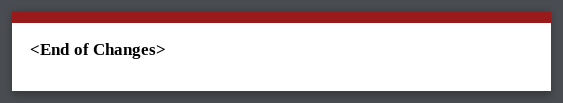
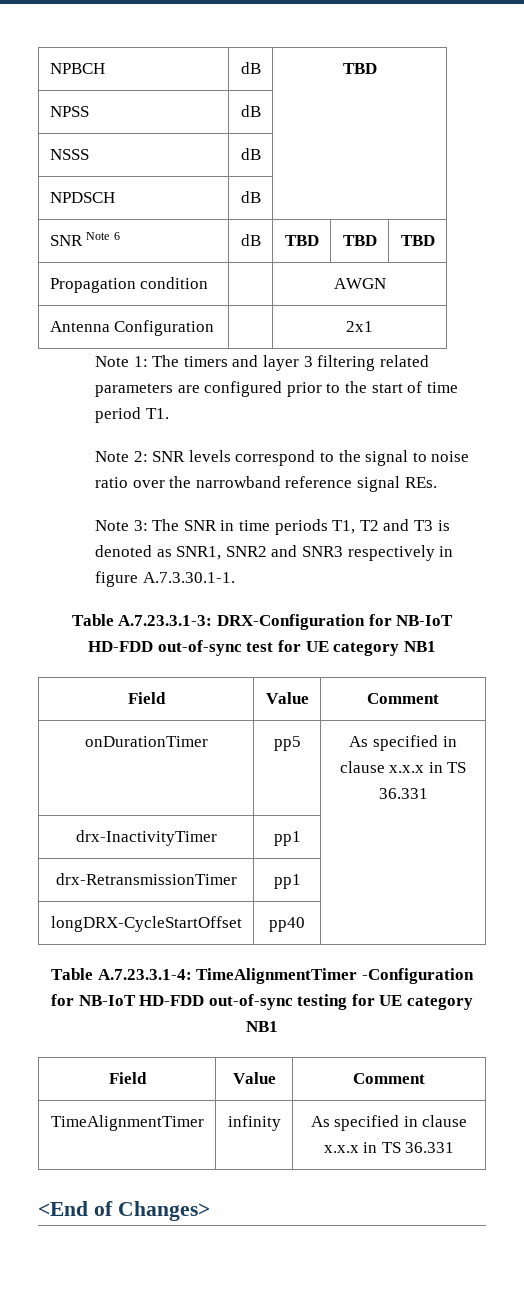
+ NPBCH | dB | TBD
+ NPSS | dB |
+ NSSS | dB |
+ NPDSCH | dB |
+ SNR Note 6 | dB | TBD | TBD | TBD
+ Propagation condition | | AWGN
+ Antenna Configuration | | 2x1
+ Note 1: The timers and layer 3 filtering related parameters are configured prior to the start of time period T1.
+ Note 2: SNR levels correspond to the signal to noise ratio over the narrowband reference signal REs.
+ Note 3: The SNR in time periods T1, T2 and T3 is denoted as SNR1, SNR2 and SNR3 respectively in figure A.7.3.30.1-1.
+ Table A.7.23.3.1-3: DRX-Configuration for NB-IoT HD-FDD out-of-sync test for UE category NB1
+ Field | Value | Comment
+ onDurationTimer | pp5 | As specified in clause x.x.x in TS 36.331
+ drx-InactivityTimer | pp1 |
+ drx-RetransmissionTimer | pp1 |
+ longDRX-CycleStartOffset | pp40 |
+ Table A.7.23.3.1-4: TimeAlignmentTimer -Configuration for NB-IoT HD-FDD out-of-sync testing for UE category NB1
+ Field | Value | Comment
+ TimeAlignmentTimer | infinity | As specified in clause x.x.x in TS 36.331

